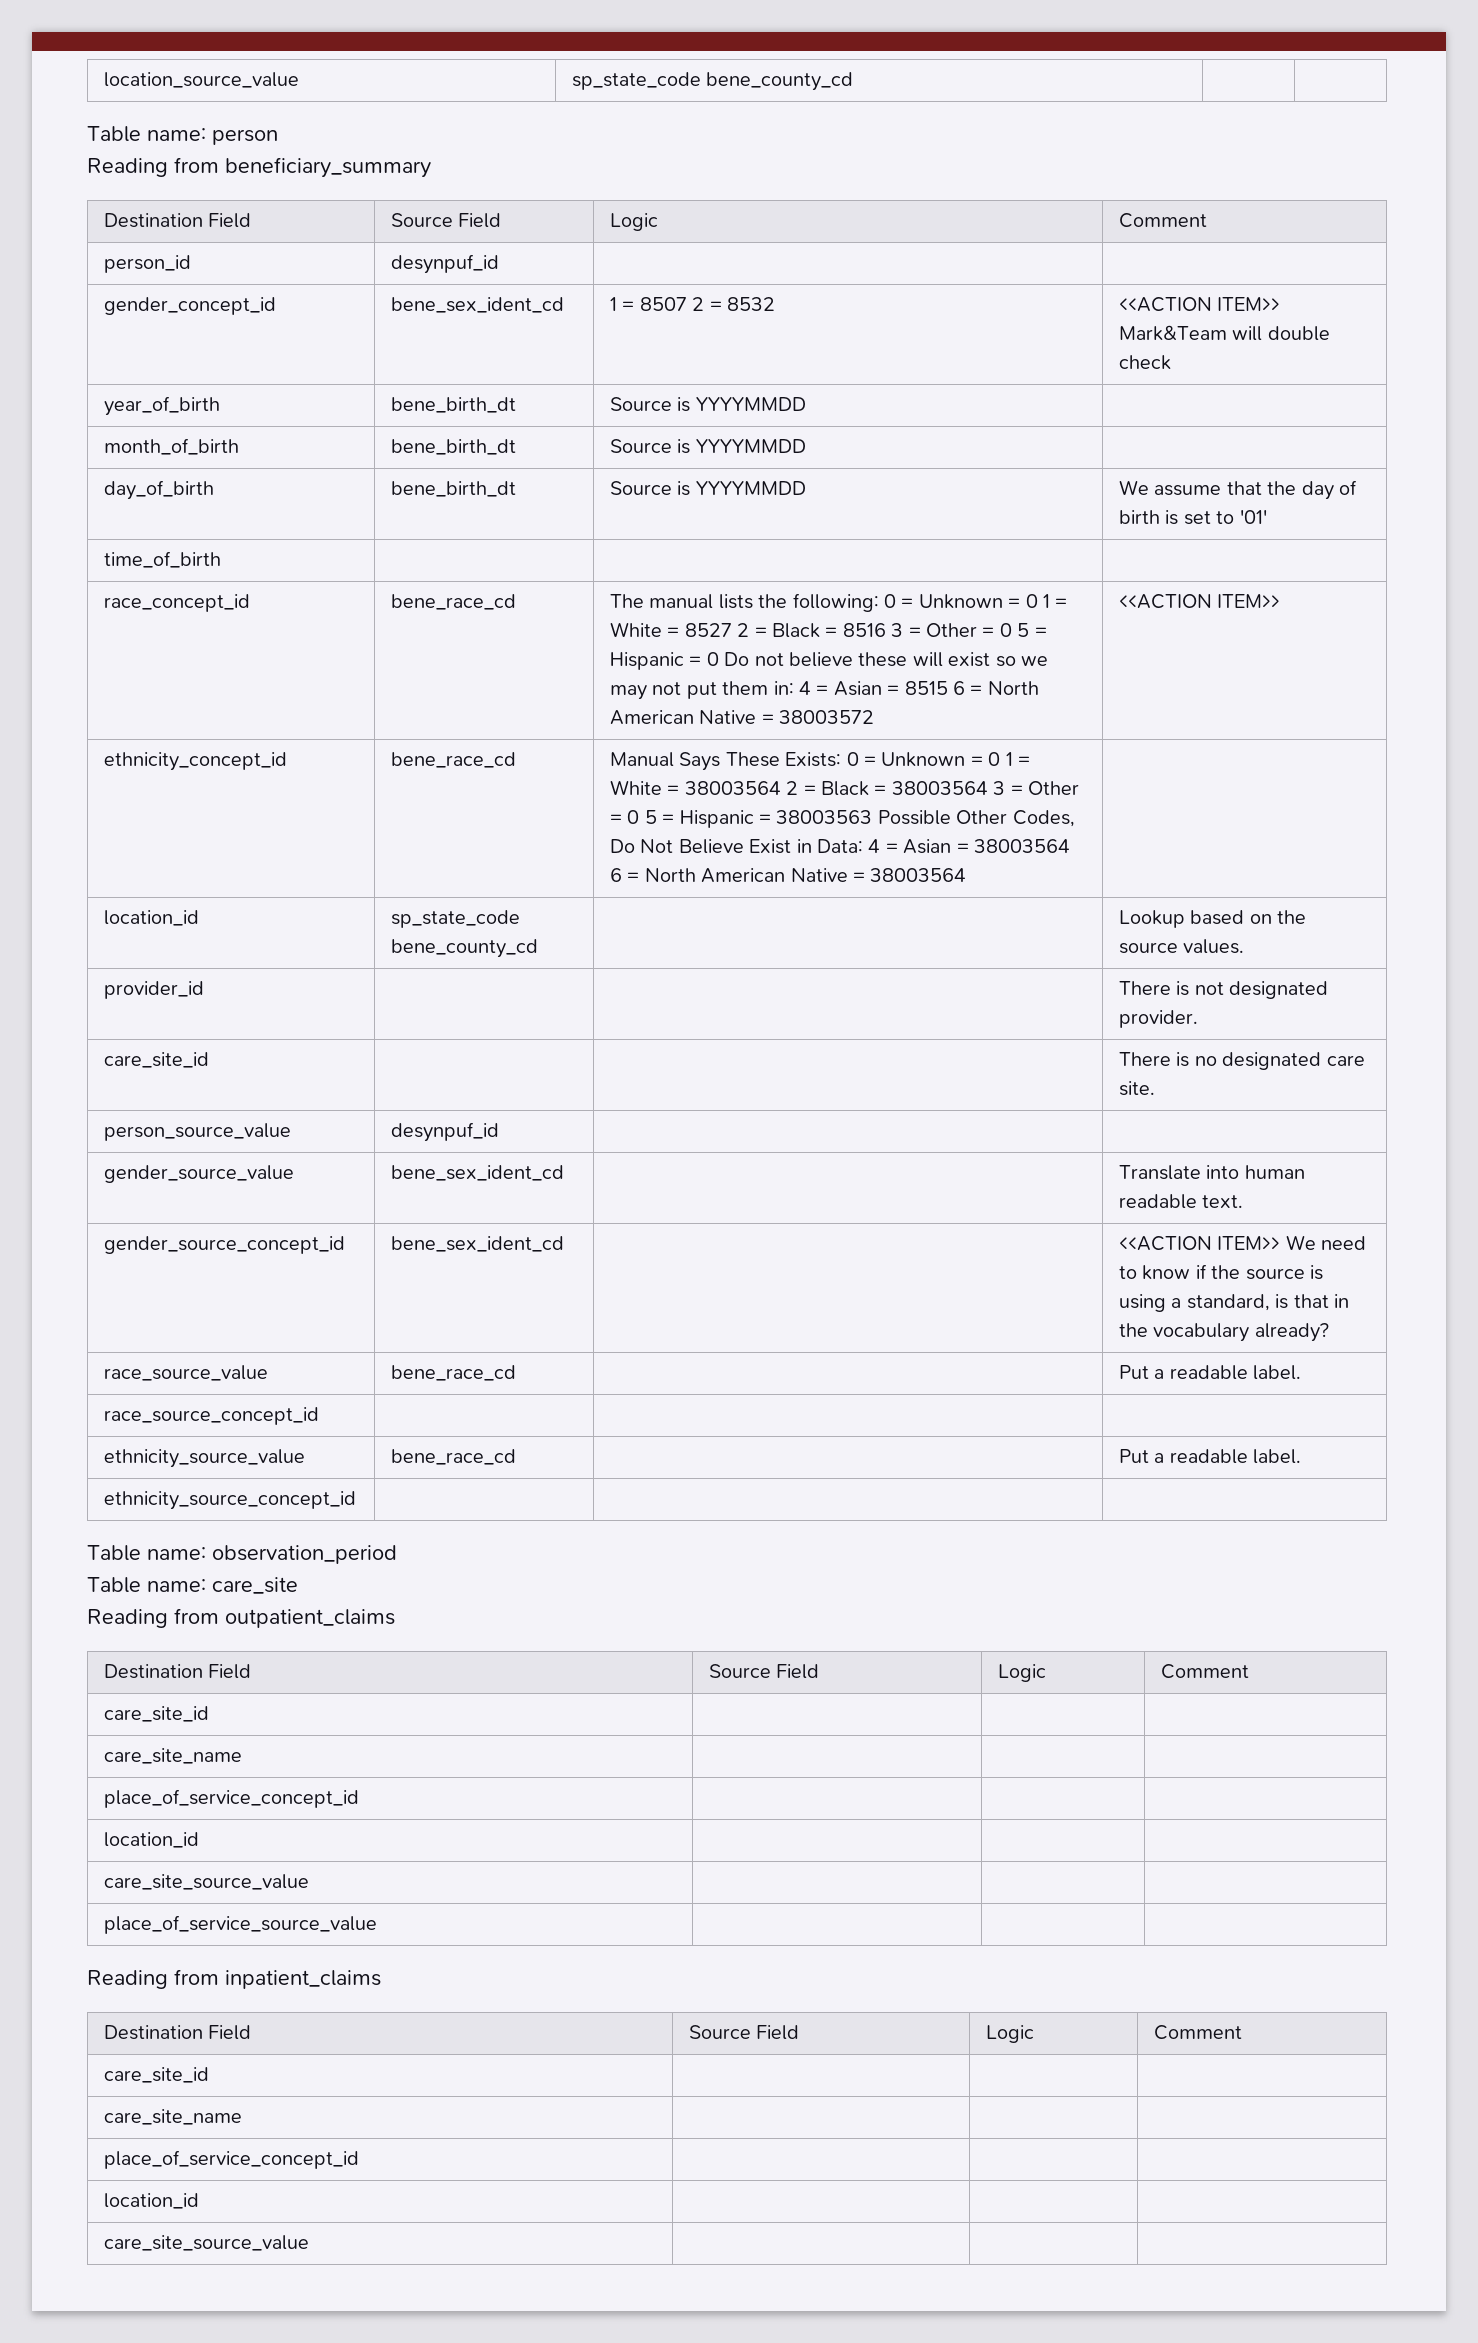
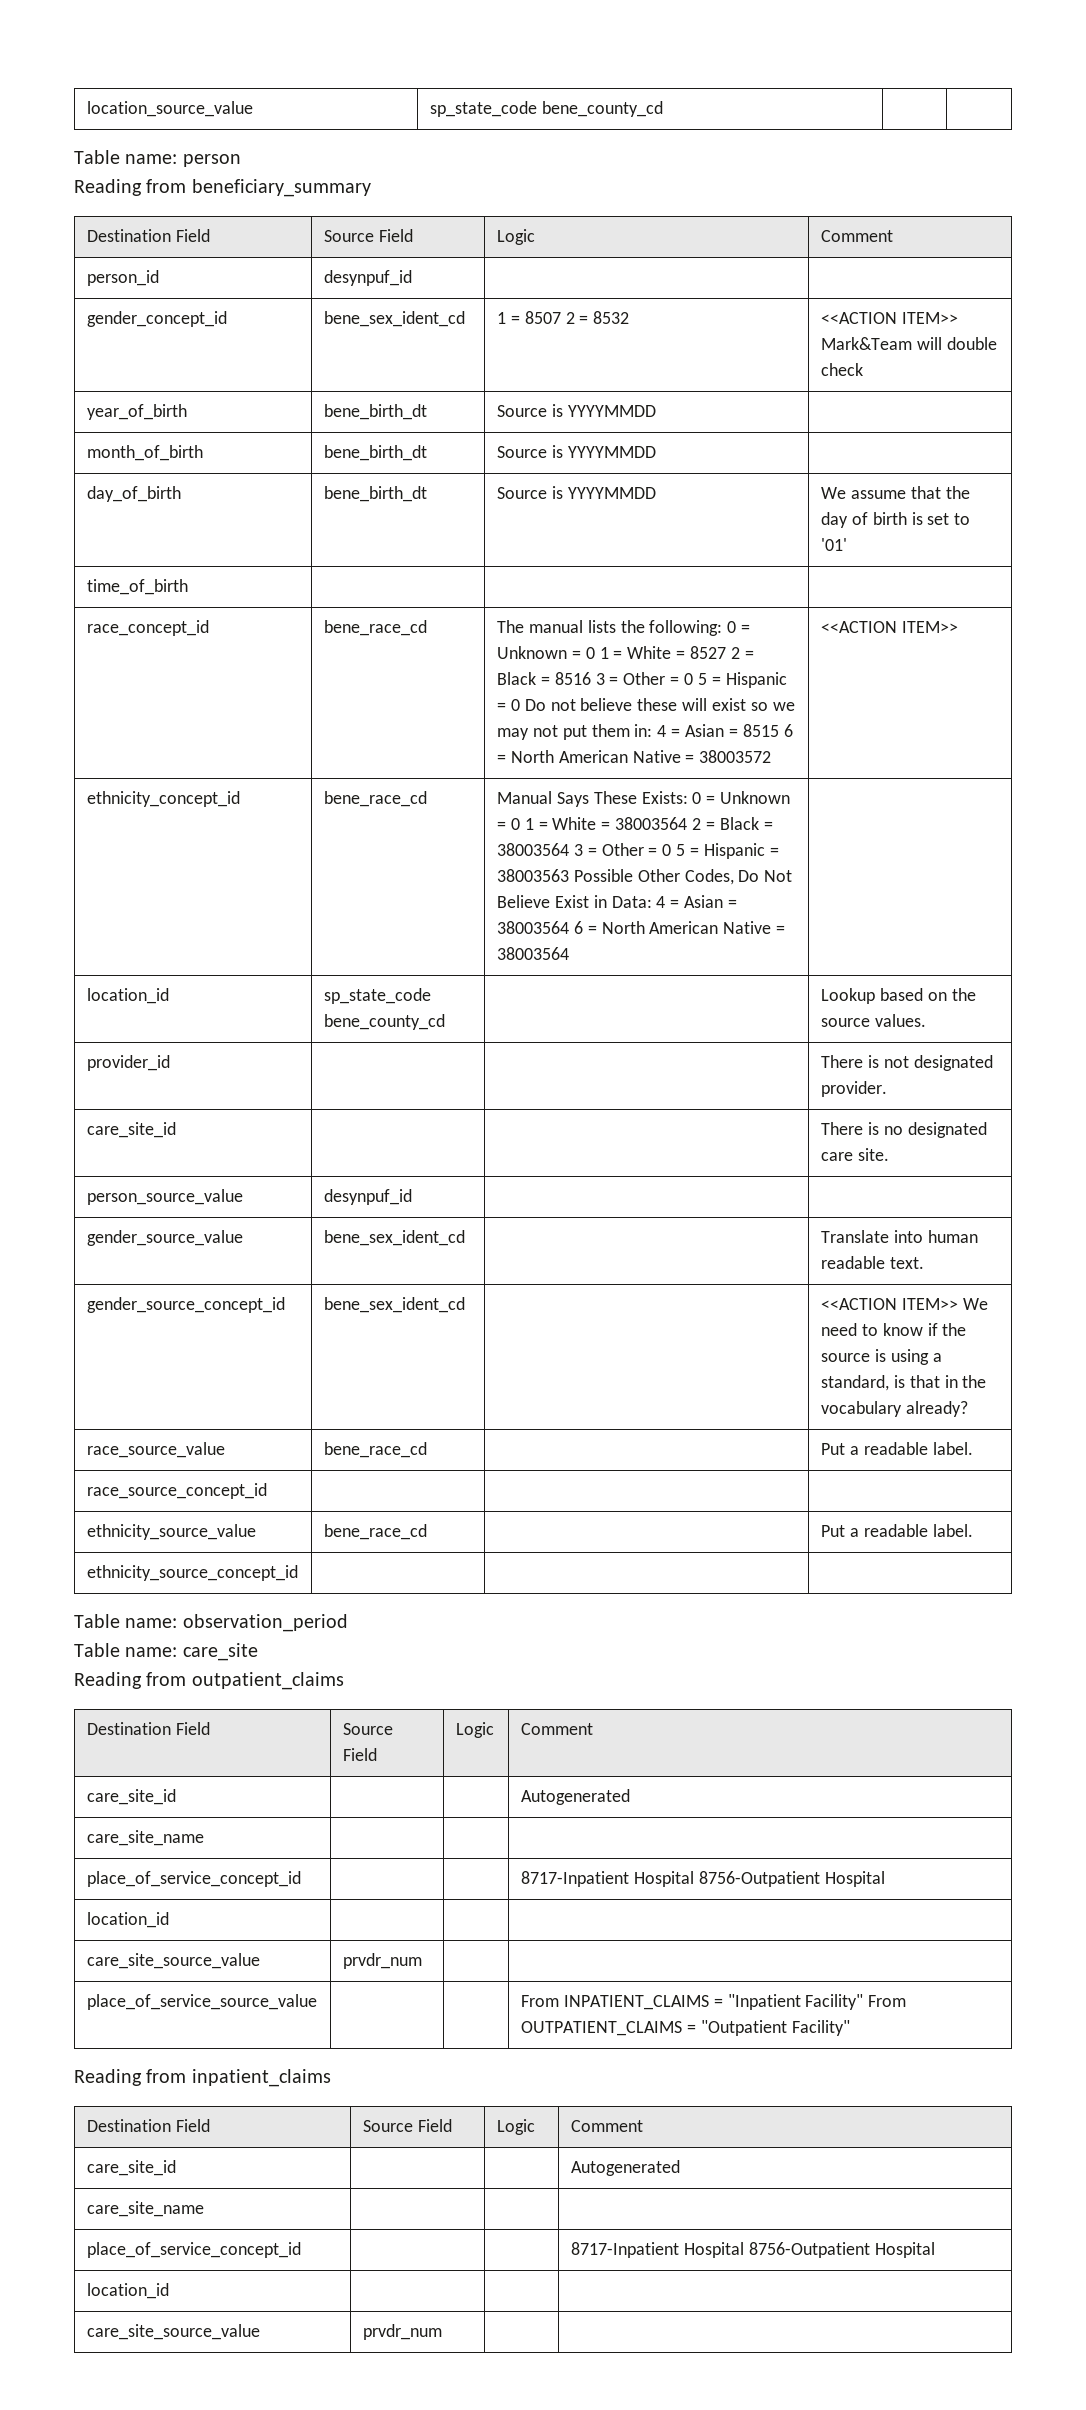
  Reading from outpatient_claims
  Destination Field | Source Field | Logic | Comment
- care_site_id | | |
+ care_site_id | | | Autogenerated
  care_site_name | | |
- place_of_service_concept_id | | |
+ place_of_service_concept_id | | | 8717-Inpatient Hospital 8756-Outpatient Hospital
  location_id | | |
- care_site_source_value | | |
+ care_site_source_value | prvdr_num | |
- place_of_service_source_value | | |
+ place_of_service_source_value | | | From INPATIENT_CLAIMS = "Inpatient Facility" From OUTPATIENT_CLAIMS = "Outpatient Facility"
  Reading from inpatient_claims
  Destination Field | Source Field | Logic | Comment
- care_site_id | | |
+ care_site_id | | | Autogenerated
  care_site_name | | |
- place_of_service_concept_id | | |
+ place_of_service_concept_id | | | 8717-Inpatient Hospital 8756-Outpatient Hospital
  location_id | | |
- care_site_source_value | | |
+ care_site_source_value | prvdr_num | |

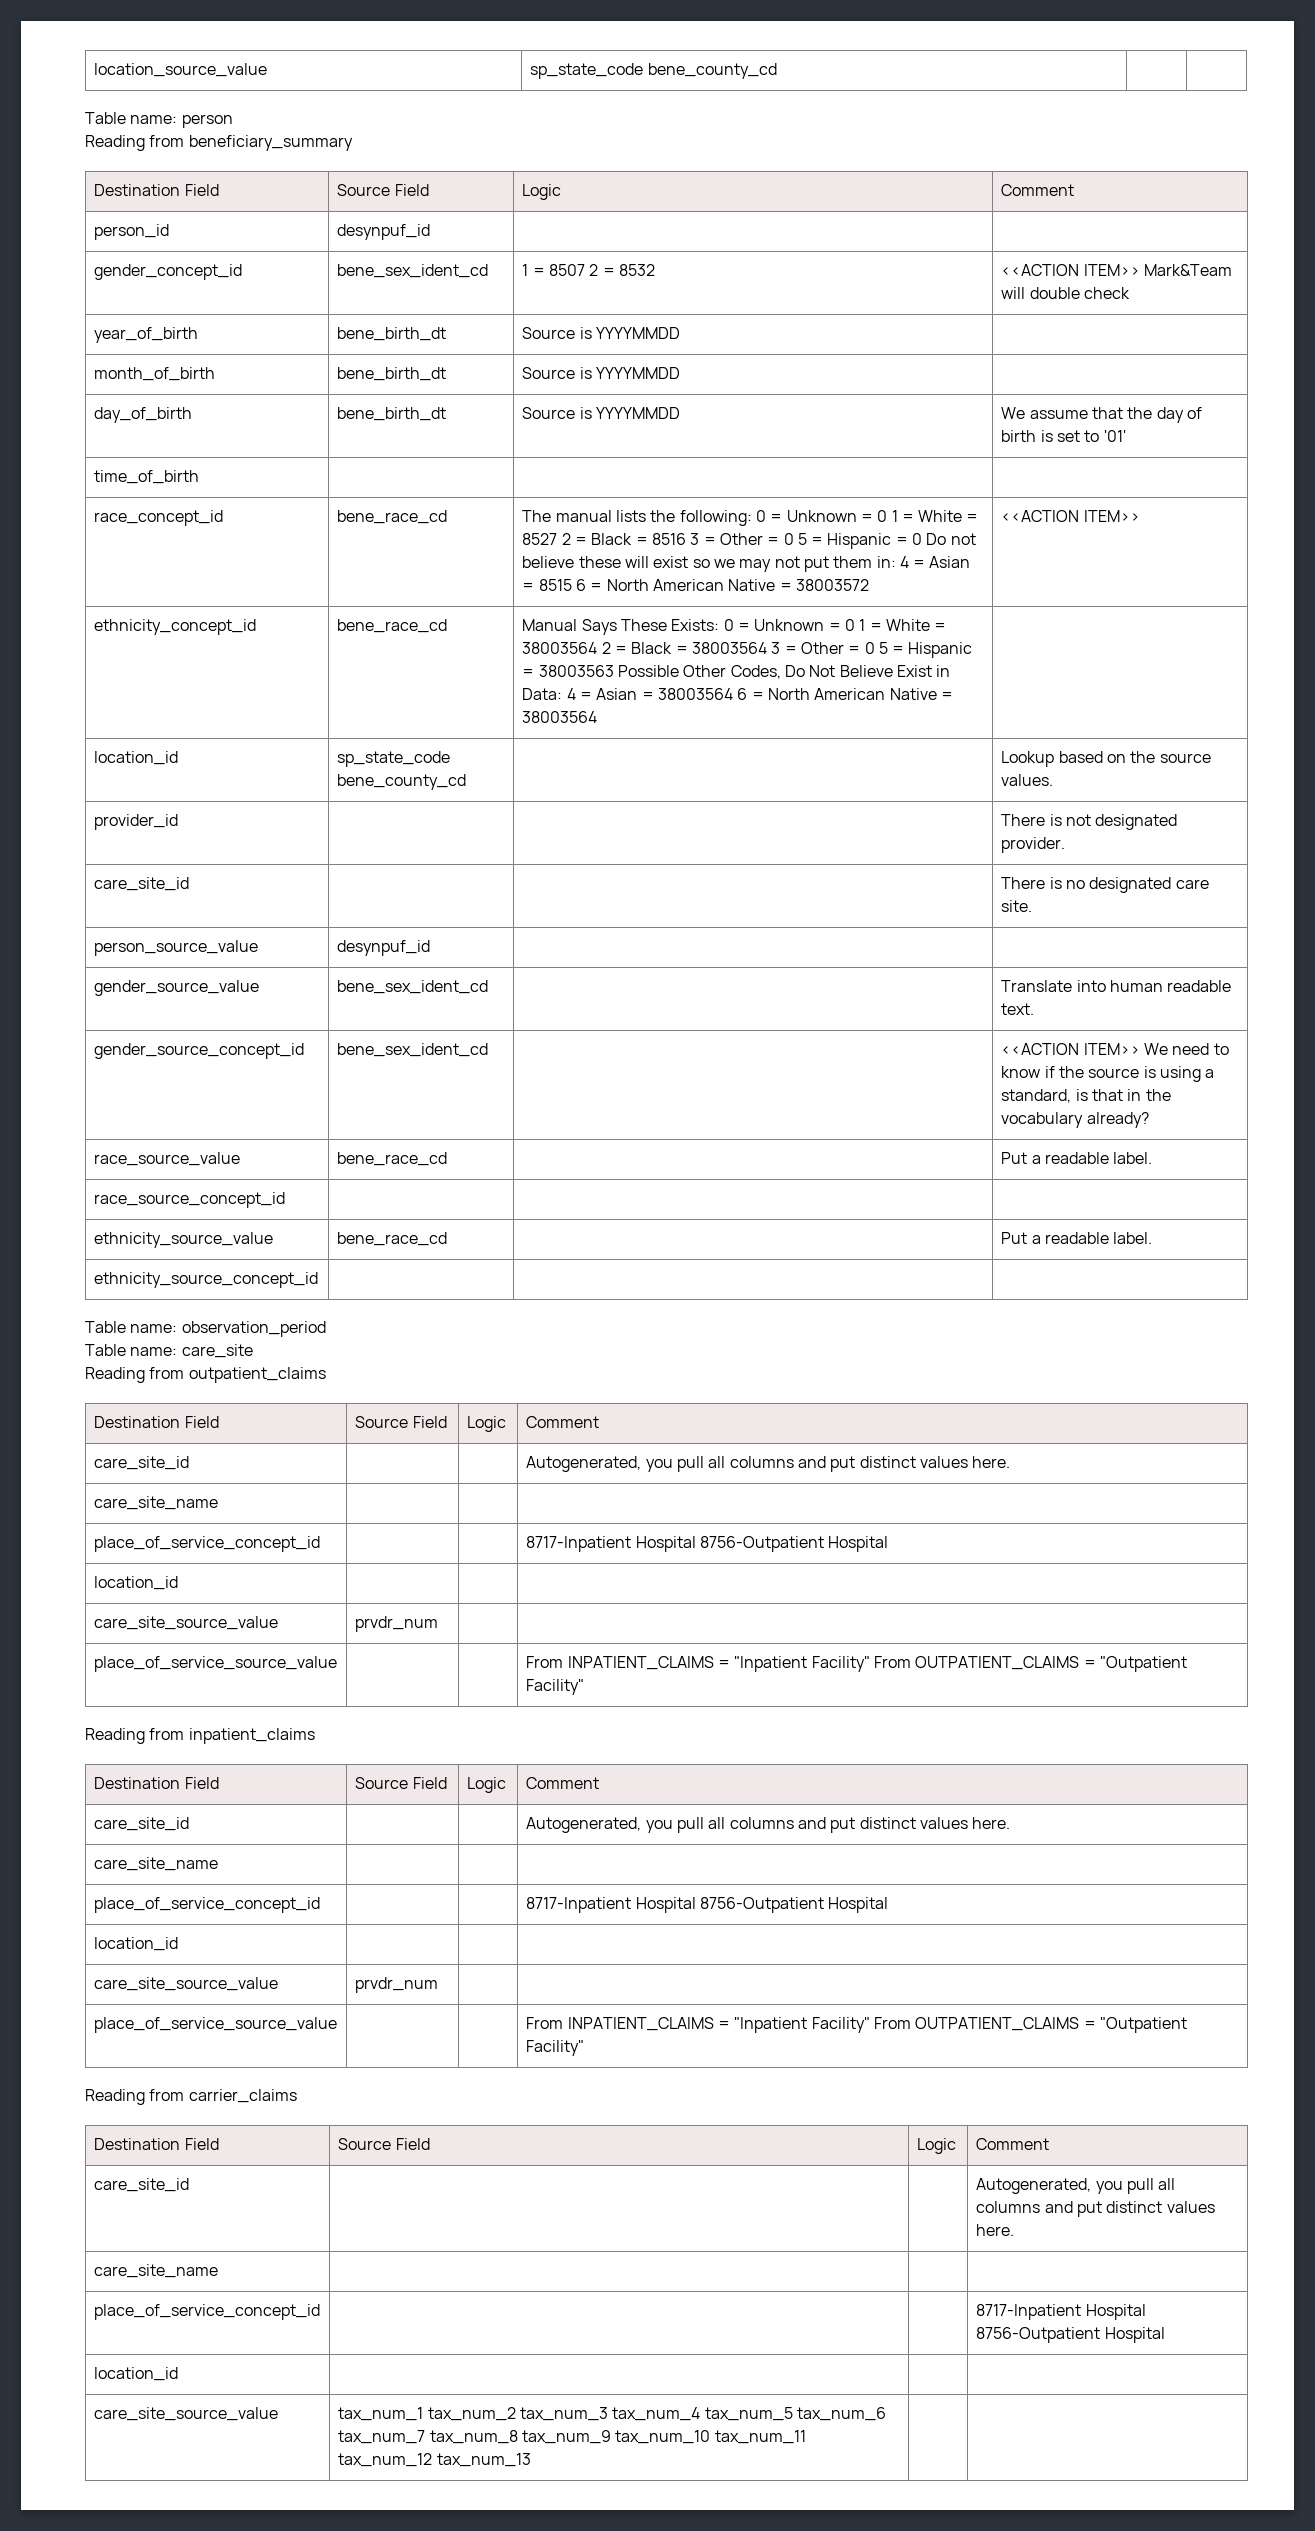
  Reading from outpatient_claims
  Destination Field | Source Field | Logic | Comment
- care_site_id | | | Autogenerated
+ care_site_id | | | Autogenerated, you pull all columns and put distinct values here.
  Reading from inpatient_claims
  Destination Field | Source Field | Logic | Comment
- care_site_id | | | Autogenerated
+ care_site_id | | | Autogenerated, you pull all columns and put distinct values here.
  care_site_name | | |
  place_of_service_concept_id | | | 8717-Inpatient Hospital 8756-Outpatient Hospital
  location_id | | |
  care_site_source_value | prvdr_num | |
+ place_of_service_source_value | | | From INPATIENT_CLAIMS = "Inpatient Facility" From OUTPATIENT_CLAIMS = "Outpatient Facility"
+ Reading from carrier_claims
+ Destination Field | Source Field | Logic | Comment
+ care_site_id | | | Autogenerated, you pull all columns and put distinct values here.
+ care_site_name | | |
+ place_of_service_concept_id | | | 8717-Inpatient Hospital 8756-Outpatient Hospital
+ location_id | | |
+ care_site_source_value | tax_num_1 tax_num_2 tax_num_3 tax_num_4 tax_num_5 tax_num_6 tax_num_7 tax_num_8 tax_num_9 tax_num_10 tax_num_11 tax_num_12 tax_num_13 | |

